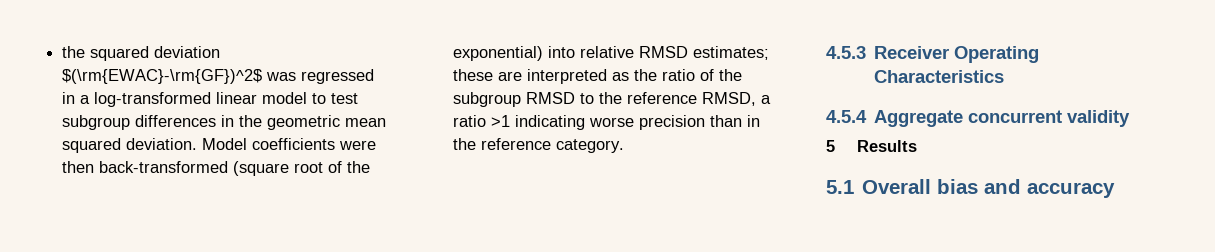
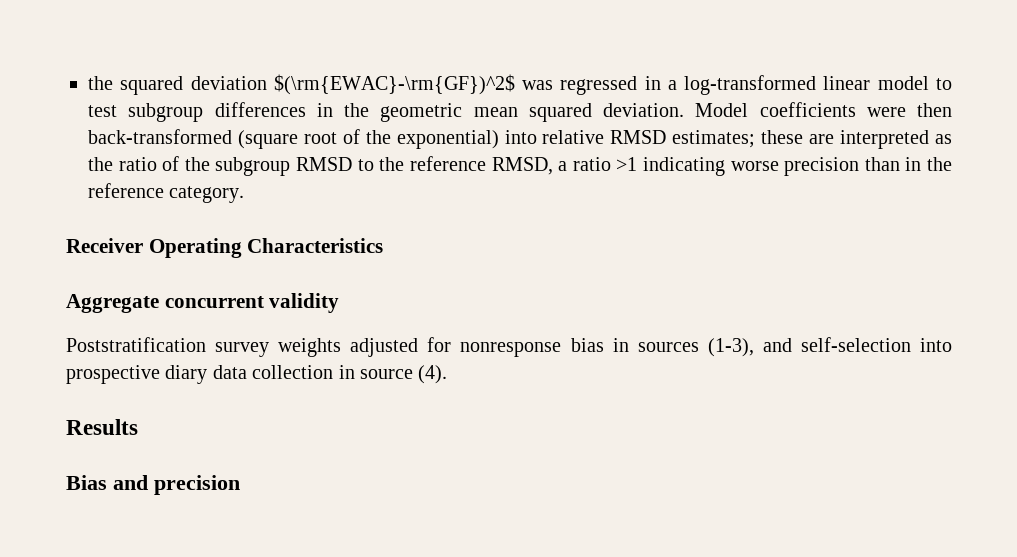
- 4.5.3 Receiver Operating Characteristics
+ Receiver Operating Characteristics
- 4.5.4 Aggregate concurrent validity
+ Aggregate concurrent validity
- 5 Results
- 5.1 Overall bias and accuracy
+ Poststratification survey weights adjusted for nonresponse bias in sources (1-3), and self-selection into prospective diary data collection in source (4).
+ Results
+ Bias and precision

